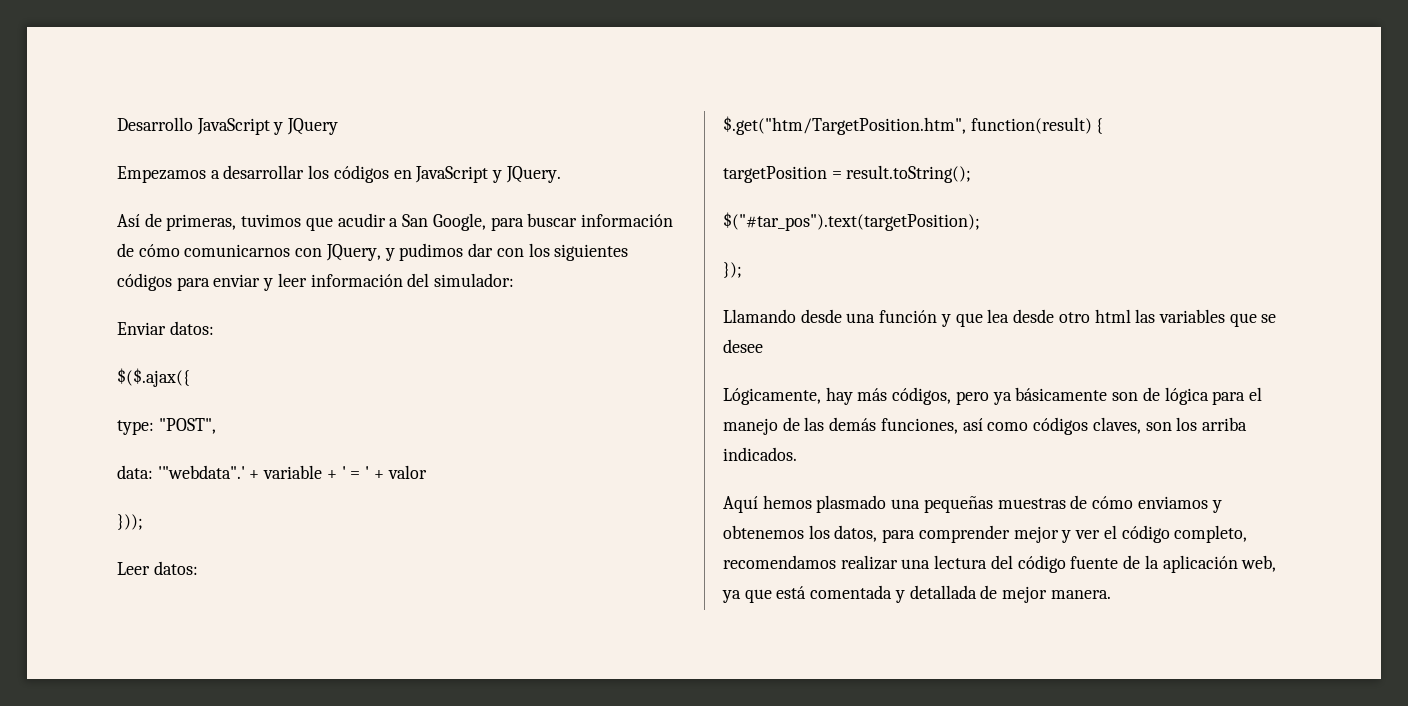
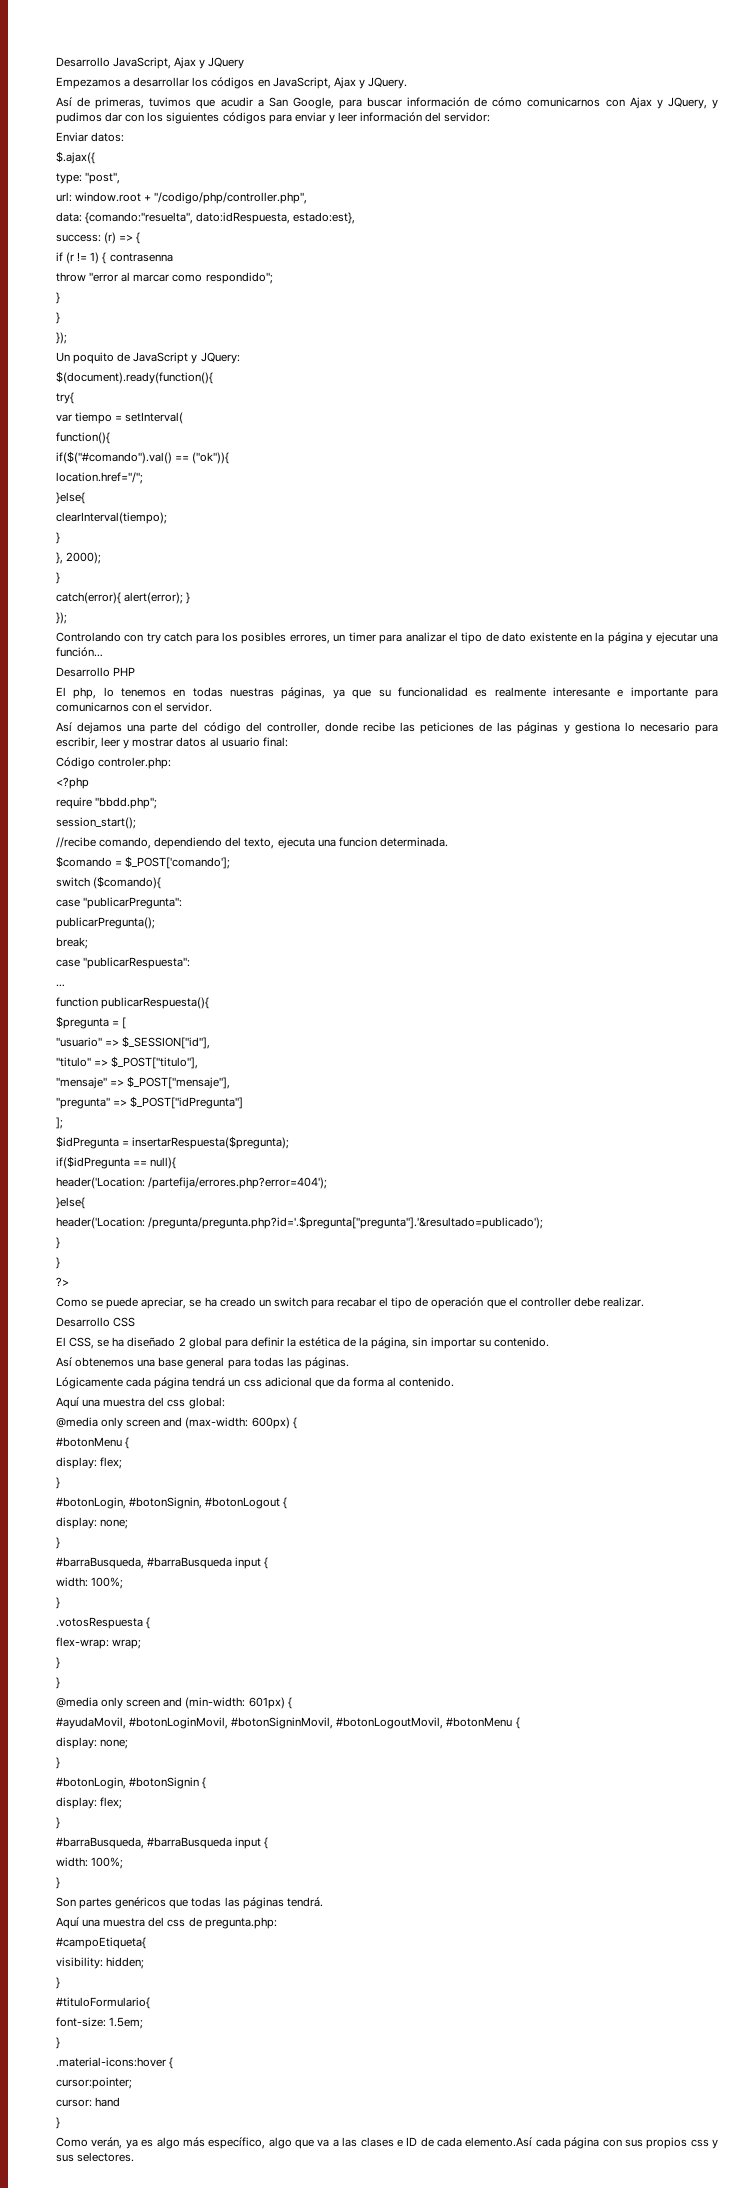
- Desarrollo JavaScript y JQuery
+ Desarrollo JavaScript, Ajax y JQuery
- Empezamos a desarrollar los códigos en JavaScript y JQuery.
+ Empezamos a desarrollar los códigos en JavaScript, Ajax y JQuery.
- Así de primeras, tuvimos que acudir a San Google, para buscar información de cómo comunicarnos con JQuery, y pudimos dar con los siguientes códigos para enviar y leer información del simulador:
+ Así de primeras, tuvimos que acudir a San Google, para buscar información de cómo comunicarnos con Ajax y JQuery, y pudimos dar con los siguientes códigos para enviar y leer información del servidor:
- $($.ajax({
+ $.ajax({
- type: "POST",
- data: '"webdata".' + variable + ' = ' + valor
- }));
- Leer datos:
- $.get("htm/TargetPosition.htm", function(result) {
- targetPosition = result.toString();
- $("#tar_pos").text(targetPosition);
+ type: "post",
+ url: window.root + "/codigo/php/controller.php",
+ data: {comando:"resuelta", dato:idRespuesta, estado:est},
+ success: (r) => {
+ if (r != 1) { contrasenna
+ throw "error al marcar como respondido";
+ }
+ }
  });
- Llamando desde una función y que lea desde otro html las variables que se desee
- Lógicamente, hay más códigos, pero ya básicamente son de lógica para el manejo de las demás funciones, así como códigos claves, son los arriba indicados.
- Aquí hemos plasmado una pequeñas muestras de cómo enviamos y obtenemos los datos, para comprender mejor y ver el código completo, recomendamos realizar una lectura del código fuente de la aplicación web, ya que está comentada y detallada de mejor manera.
+ Un poquito de JavaScript y JQuery:
+ $(document).ready(function(){
+ try{
+ var tiempo = setInterval(
+ function(){
+ if($("#comando").val() == ("ok")){
+ location.href="/";
+ }else{
+ clearInterval(tiempo);
+ }
+ }, 2000);
+ }
+ catch(error){ alert(error); }
+ });
+ Controlando con try catch para los posibles errores, un timer para analizar el tipo de dato existente en la página y ejecutar una función…
+ Desarrollo PHP
+ El php, lo tenemos en todas nuestras páginas, ya que su funcionalidad es realmente interesante e importante para comunicarnos con el servidor.
+ Así dejamos una parte del código del controller, donde recibe las peticiones de las páginas y gestiona lo necesario para escribir, leer y mostrar datos al usuario final:
+ Código controler.php:
+ <?php
+ require "bbdd.php";
+ session_start();
+ //recibe comando, dependiendo del texto, ejecuta una funcion determinada.
+ $comando = $_POST['comando'];
+ switch ($comando){
+ case "publicarPregunta":
+ publicarPregunta();
+ break;
+ case "publicarRespuesta":
+ …
+ function publicarRespuesta(){
+ $pregunta = [
+ "usuario" => $_SESSION["id"],
+ "titulo" => $_POST["titulo"],
+ "mensaje" => $_POST["mensaje"],
+ "pregunta" => $_POST["idPregunta"]
+ ];
+ $idPregunta = insertarRespuesta($pregunta);
+ if($idPregunta == null){
+ header('Location: /partefija/errores.php?error=404');
+ }else{
+ header('Location: /pregunta/pregunta.php?id='.$pregunta["pregunta"].'&resultado=publicado');
+ }
+ }
+ ?>
+ Como se puede apreciar, se ha creado un switch para recabar el tipo de operación que el controller debe realizar.
+ Desarrollo CSS
+ El CSS, se ha diseñado 2 global para definir la estética de la página, sin importar su contenido.
+ Así obtenemos una base general para todas las páginas.
+ Lógicamente cada página tendrá un css adicional que da forma al contenido.
+ Aquí una muestra del css global:
+ @media only screen and (max-width: 600px) {
+ #botonMenu {
+ display: flex;
+ }
+ #botonLogin, #botonSignin, #botonLogout {
+ display: none;
+ }
+ #barraBusqueda, #barraBusqueda input {
+ width: 100%;
+ }
+ .votosRespuesta {
+ flex-wrap: wrap;
+ }
+ }
+ @media only screen and (min-width: 601px) {
+ #ayudaMovil, #botonLoginMovil, #botonSigninMovil, #botonLogoutMovil, #botonMenu {
+ display: none;
+ }
+ #botonLogin, #botonSignin {
+ display: flex;
+ }
+ #barraBusqueda, #barraBusqueda input {
+ width: 100%;
+ }
+ Son partes genéricos que todas las páginas tendrá.
+ Aquí una muestra del css de pregunta.php:
+ #campoEtiqueta{
+ visibility: hidden;
+ }
+ #tituloFormulario{
+ font-size: 1.5em;
+ }
+ .material-icons:hover {
+ cursor:pointer;
+ cursor: hand
+ }
+ Como verán, ya es algo más específico, algo que va a las clases e ID de cada elemento.Así cada página con sus propios css y sus selectores.

